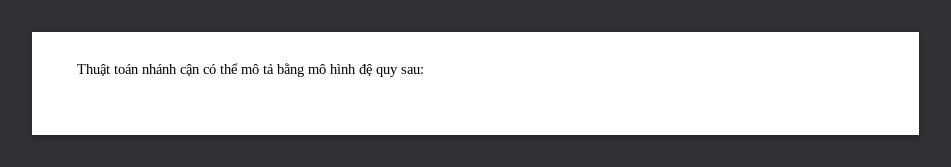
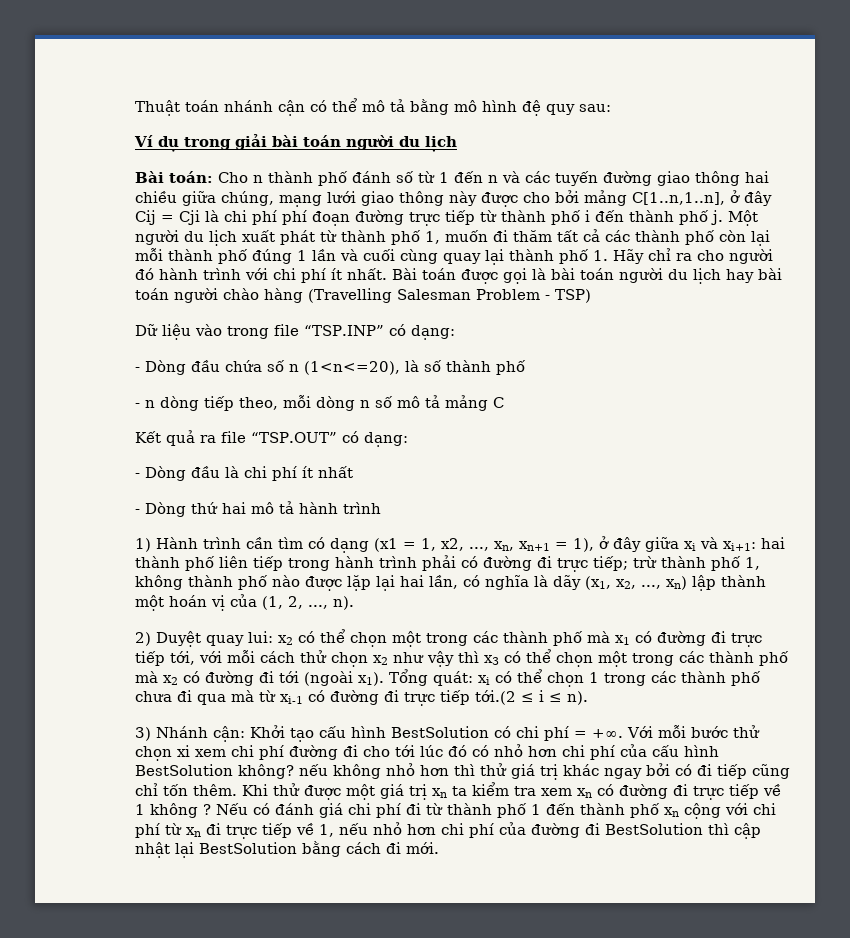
+ Ví dụ trong giải bài toán người du lịch
+ Bài toán: Cho n thành phố đánh số từ 1 đến n và các tuyến đường giao thông hai chiều giữa chúng, mạng lưới giao thông này được cho bởi mảng C[1..n,1..n], ở đây Cij = Cji là chi phí phí đoạn đường trực tiếp từ thành phố i đến thành phố j. Một người du lịch xuất phát từ thành phố 1, muốn đi thăm tất cả các thành phố còn lại mỗi thành phố đúng 1 lần và cuối cùng quay lại thành phố 1. Hãy chỉ ra cho người đó hành trình với chi phí ít nhất. Bài toán được gọi là bài toán người du lịch hay bài toán người chào hàng (Travelling Salesman Problem - TSP)
+ Dữ liệu vào trong file “TSP.INP” có dạng:
+ - Dòng đầu chứa số n (1<n<=20), là số thành phố
+ - n dòng tiếp theo, mỗi dòng n số mô tả mảng C
+ Kết quả ra file “TSP.OUT” có dạng:
+ - Dòng đầu là chi phí ít nhất
+ - Dòng thứ hai mô tả hành trình
+ 1) Hành trình cần tìm có dạng (x1 = 1, x2, ..., xn, xn+1 = 1), ở đây giữa xi và xi+1: hai thành phố liên tiếp trong hành trình phải có đường đi trực tiếp; trừ thành phố 1, không thành phố nào được lặp lại hai lần, có nghĩa là dãy (x1, x2, ..., xn) lập thành một hoán vị của (1, 2, ..., n).
+ 2) Duyệt quay lui: x2 có thể chọn một trong các thành phố mà x1 có đường đi trực tiếp tới, với mỗi cách thử chọn x2 như vậy thì x3 có thể chọn một trong các thành phố mà x2 có đường đi tới (ngoài x1). Tổng quát: xi có thể chọn 1 trong các thành phố chưa đi qua mà từ xi-1 có đường đi trực tiếp tới.(2 ≤ i ≤ n).
+ 3) Nhánh cận: Khởi tạo cấu hình BestSolution có chi phí = +∞. Với mỗi bước thử chọn xi xem chi phí đường đi cho tới lúc đó có nhỏ hơn chi phí của cấu hình BestSolution không? nếu không nhỏ hơn thì thử giá trị khác ngay bởi có đi tiếp cũng chỉ tốn thêm. Khi thử được một giá trị xn ta kiểm tra xem xn có đường đi trực tiếp về 1 không ? Nếu có đánh giá chi phí đi từ thành phố 1 đến thành phố xn cộng với chi phí từ xn đi trực tiếp về 1, nếu nhỏ hơn chi phí của đường đi BestSolution thì cập nhật lại BestSolution bằng cách đi mới.

